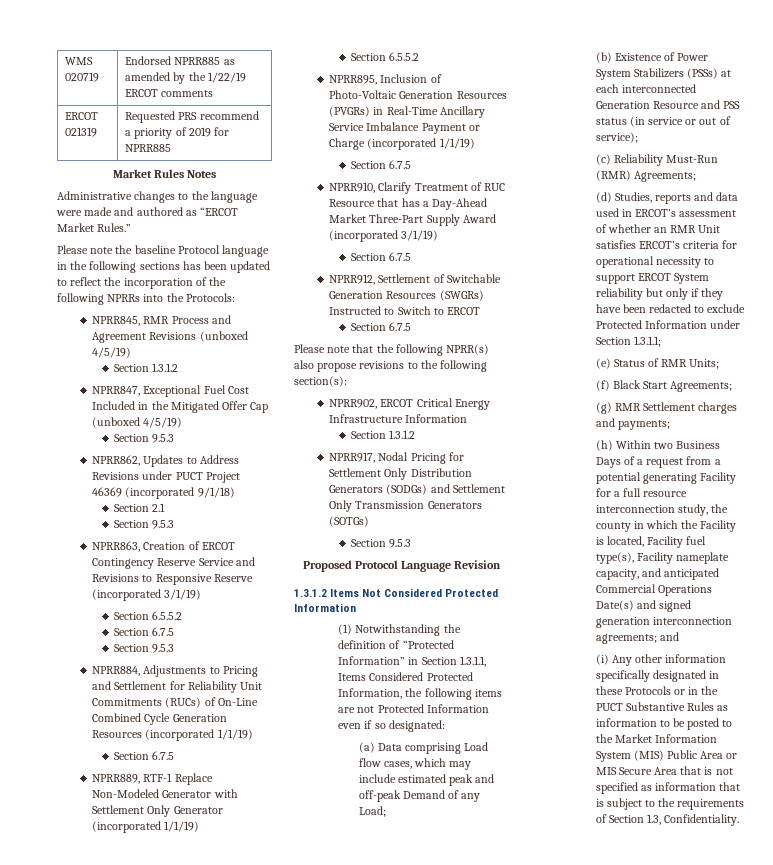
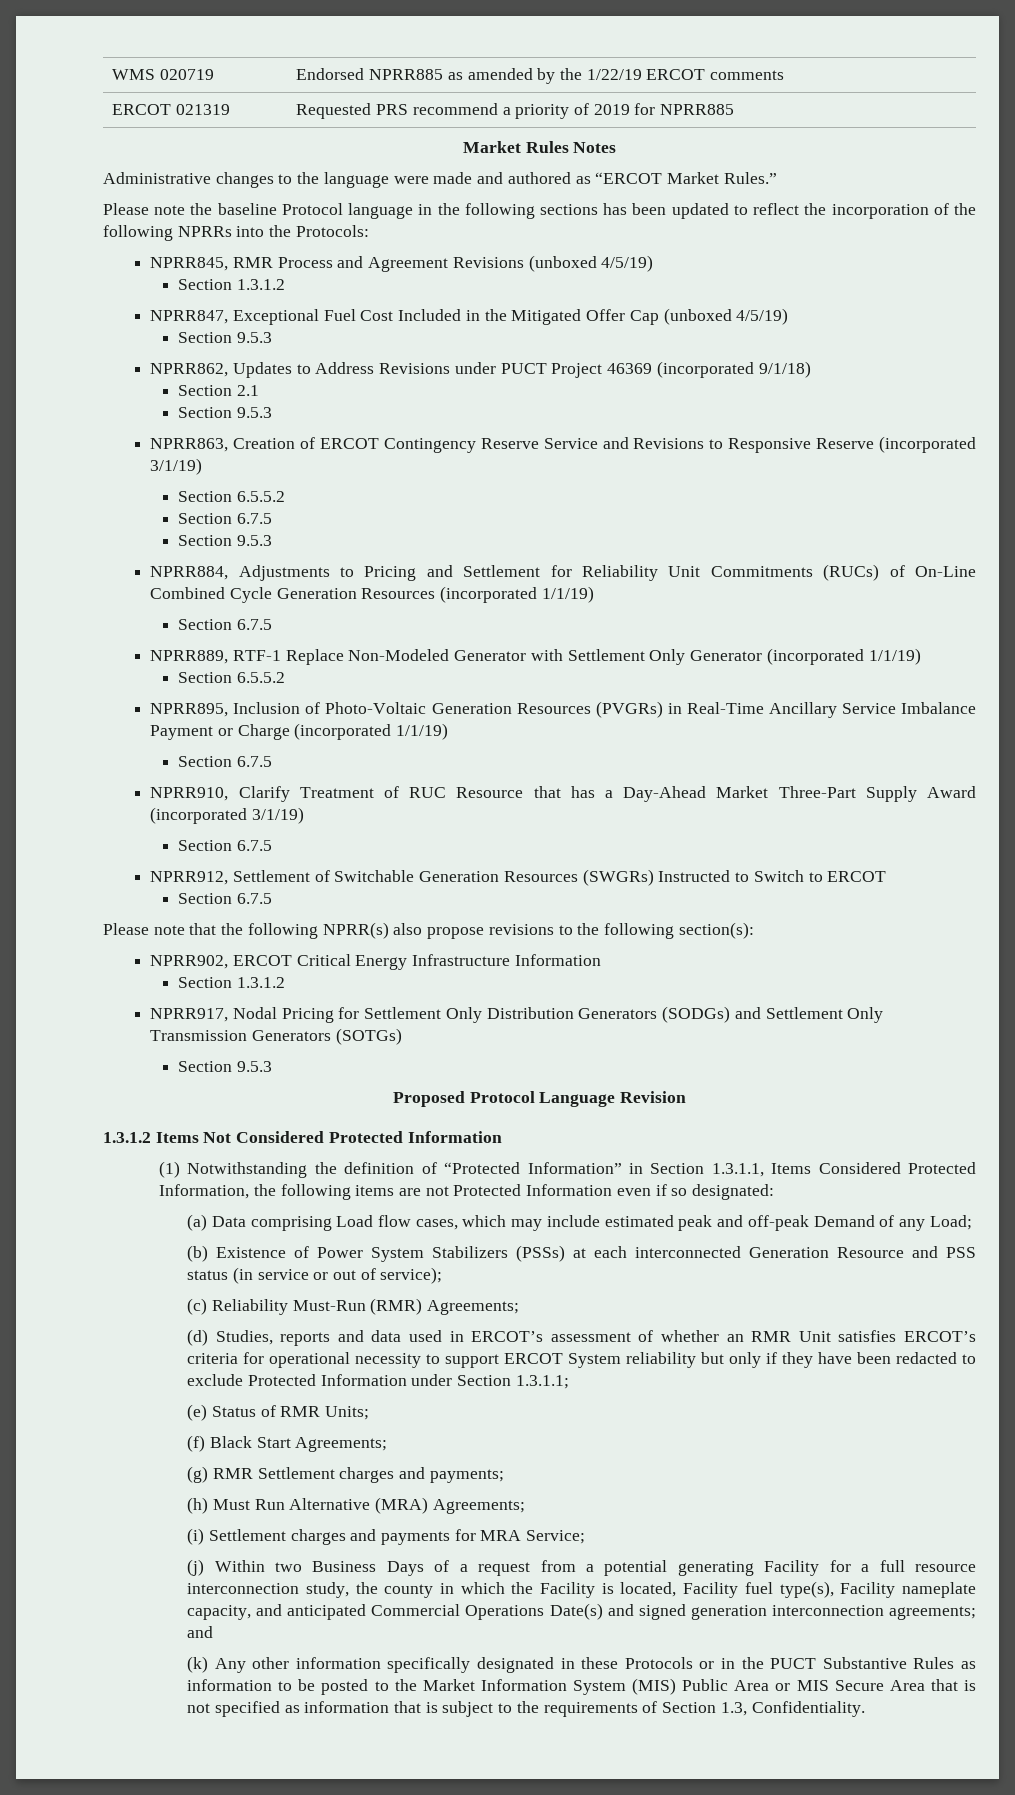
- (h) Within two Business Days of a request from a potential generating Facility for a full resource interconnection study, the county in which the Facility is located, Facility fuel type(s), Facility nameplate capacity, and anticipated Commercial Operations Date(s) and signed generation interconnection agreements; and
+ (h) Must Run Alternative (MRA) Agreements;
+ (i) Settlement charges and payments for MRA Service;
+ (j) Within two Business Days of a request from a potential generating Facility for a full resource interconnection study, the county in which the Facility is located, Facility fuel type(s), Facility nameplate capacity, and anticipated Commercial Operations Date(s) and signed generation interconnection agreements; and
- (i) Any other information specifically designated in these Protocols or in the PUCT Substantive Rules as information to be posted to the Market Information System (MIS) Public Area or MIS Secure Area that is not specified as information that is subject to the requirements of Section 1.3, Confidentiality.
+ (k) Any other information specifically designated in these Protocols or in the PUCT Substantive Rules as information to be posted to the Market Information System (MIS) Public Area or MIS Secure Area that is not specified as information that is subject to the requirements of Section 1.3, Confidentiality.

